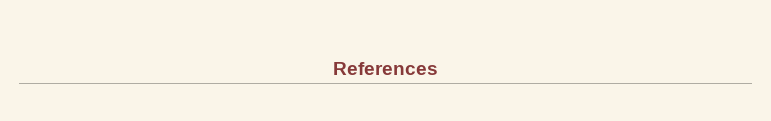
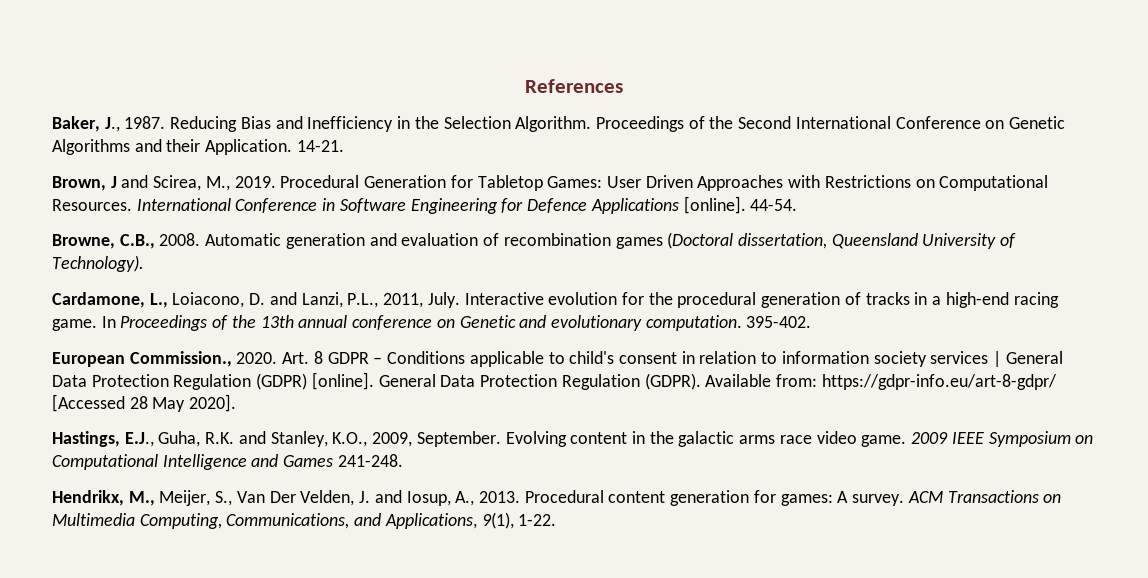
+ Baker, J., 1987. Reducing Bias and Inefficiency in the Selection Algorithm. Proceedings of the Second International Conference on Genetic Algorithms and their Application. 14-21.
+ Brown, J and Scirea, M., 2019. Procedural Generation for Tabletop Games: User Driven Approaches with Restrictions on Computational Resources. International Conference in Software Engineering for Defence Applications [online]. 44-54.
+ Browne, C.B., 2008. Automatic generation and evaluation of recombination games (Doctoral dissertation, Queensland University of Technology).
+ Cardamone, L., Loiacono, D. and Lanzi, P.L., 2011, July. Interactive evolution for the procedural generation of tracks in a high-end racing game. In Proceedings of the 13th annual conference on Genetic and evolutionary computation. 395-402.
+ European Commission., 2020. Art. 8 GDPR – Conditions applicable to child's consent in relation to information society services | General Data Protection Regulation (GDPR) [online]. General Data Protection Regulation (GDPR). Available from: https://gdpr-info.eu/art-8-gdpr/ [Accessed 28 May 2020].
+ Hastings, E.J., Guha, R.K. and Stanley, K.O., 2009, September. Evolving content in the galactic arms race video game. 2009 IEEE Symposium on Computational Intelligence and Games 241-248.
+ Hendrikx, M., Meijer, S., Van Der Velden, J. and Iosup, A., 2013. Procedural content generation for games: A survey. ACM Transactions on Multimedia Computing, Communications, and Applications, 9(1), 1-22.

